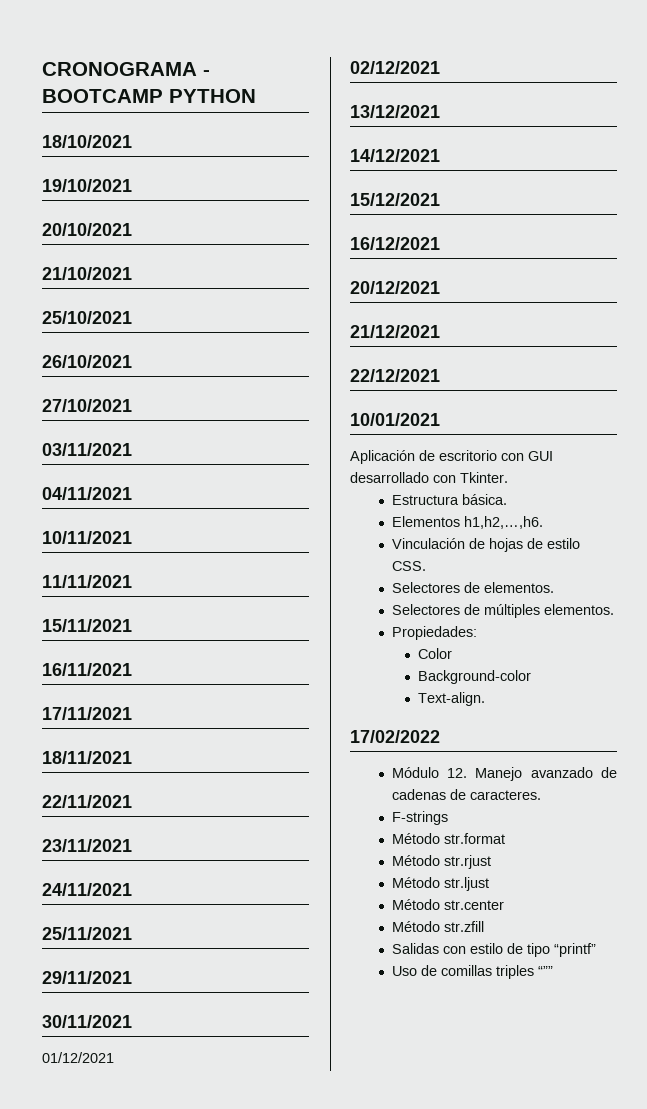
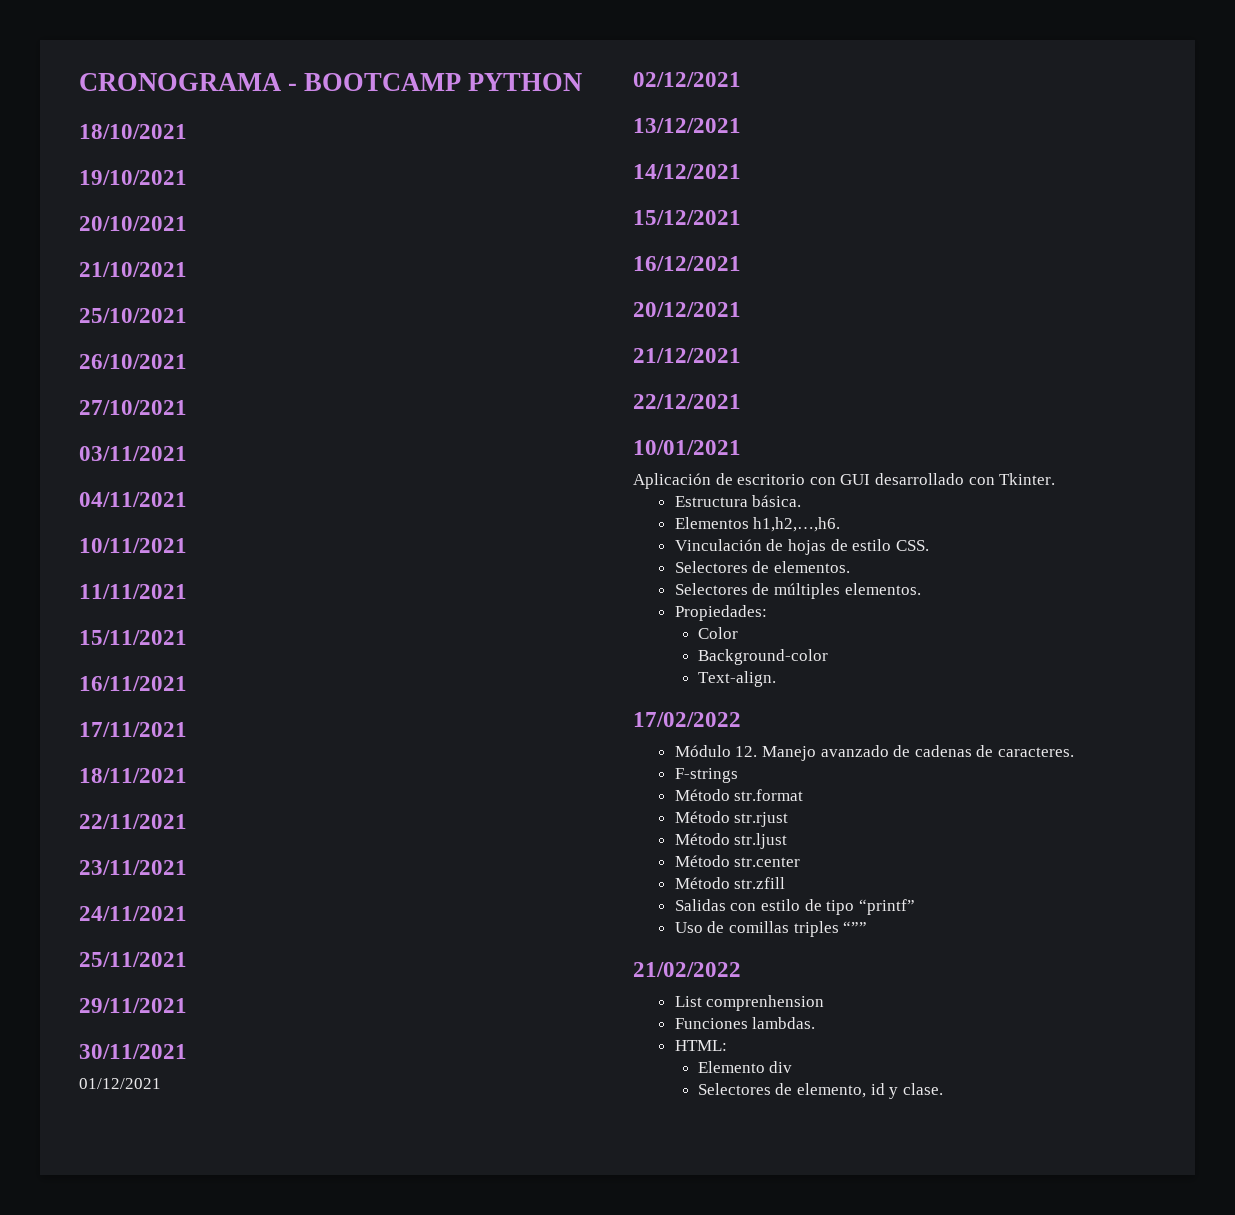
+ 21/02/2022
+ List comprenhension
+ Funciones lambdas.
+ HTML:
+ Elemento div
+ Selectores de elemento, id y clase.

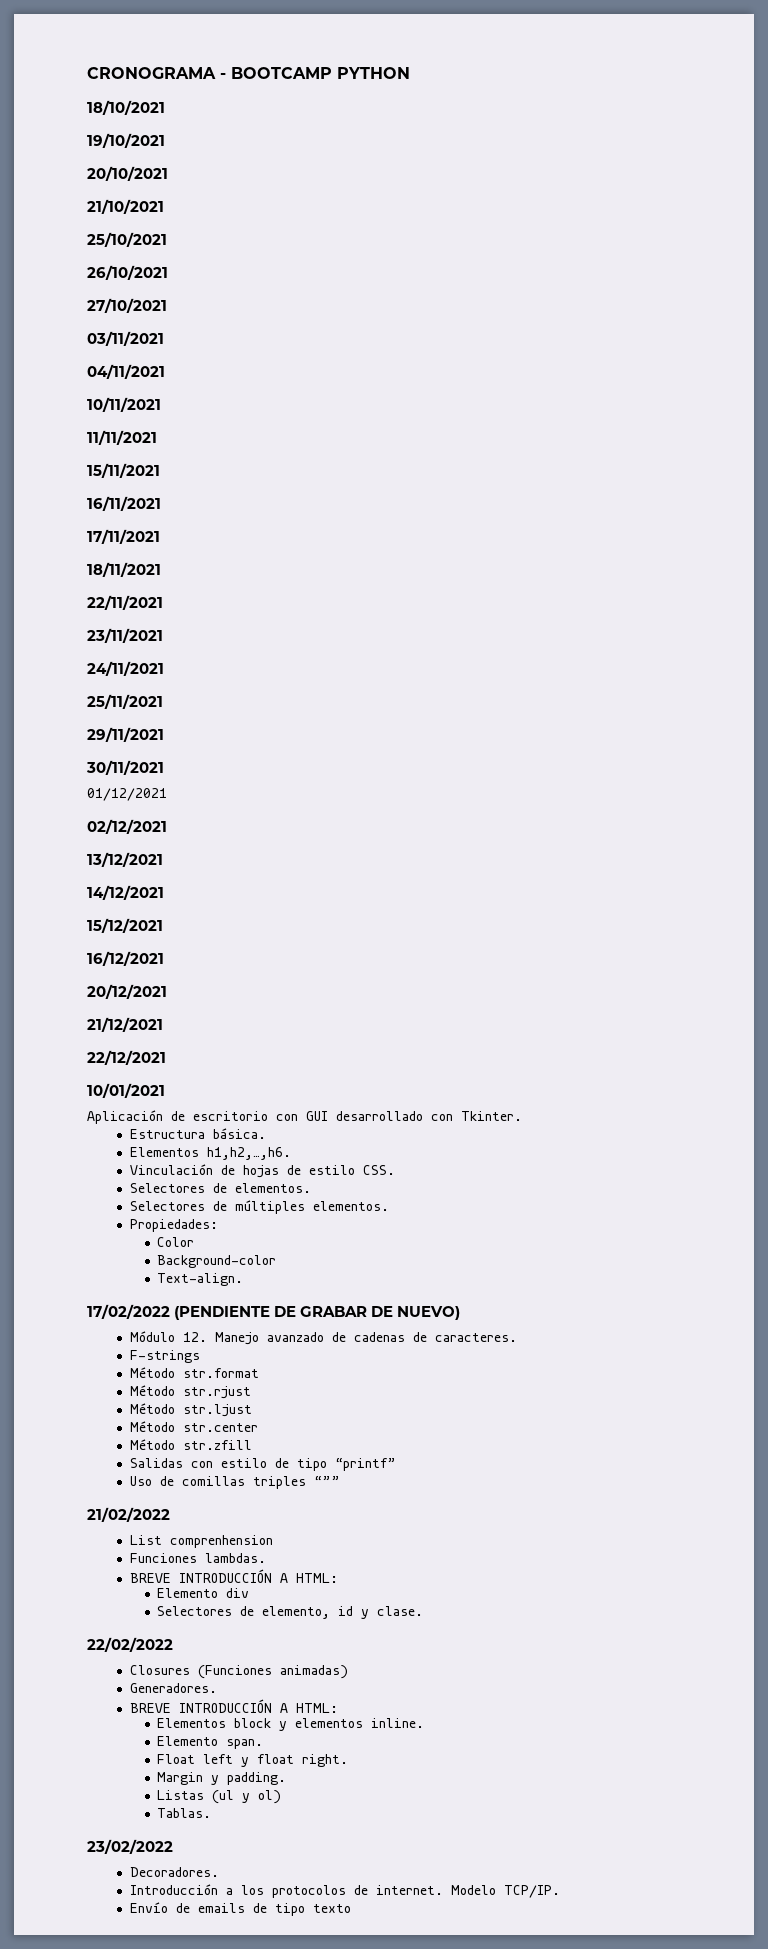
- 17/02/2022
+ 17/02/2022 (PENDIENTE DE GRABAR DE NUEVO)
  Funciones lambdas.
- HTML:
+ BREVE INTRODUCCIÓN A HTML:
+ 22/02/2022
+ Closures (Funciones animadas)
+ Generadores.
+ BREVE INTRODUCCIÓN A HTML:
+ Elementos block y elementos inline.
+ Elemento span.
+ Float left y float right.
+ Margin y padding.
+ Listas (ul y ol)
+ Tablas.
+ 23/02/2022
+ Decoradores.
+ Introducción a los protocolos de internet. Modelo TCP/IP.
+ Envío de emails de tipo texto

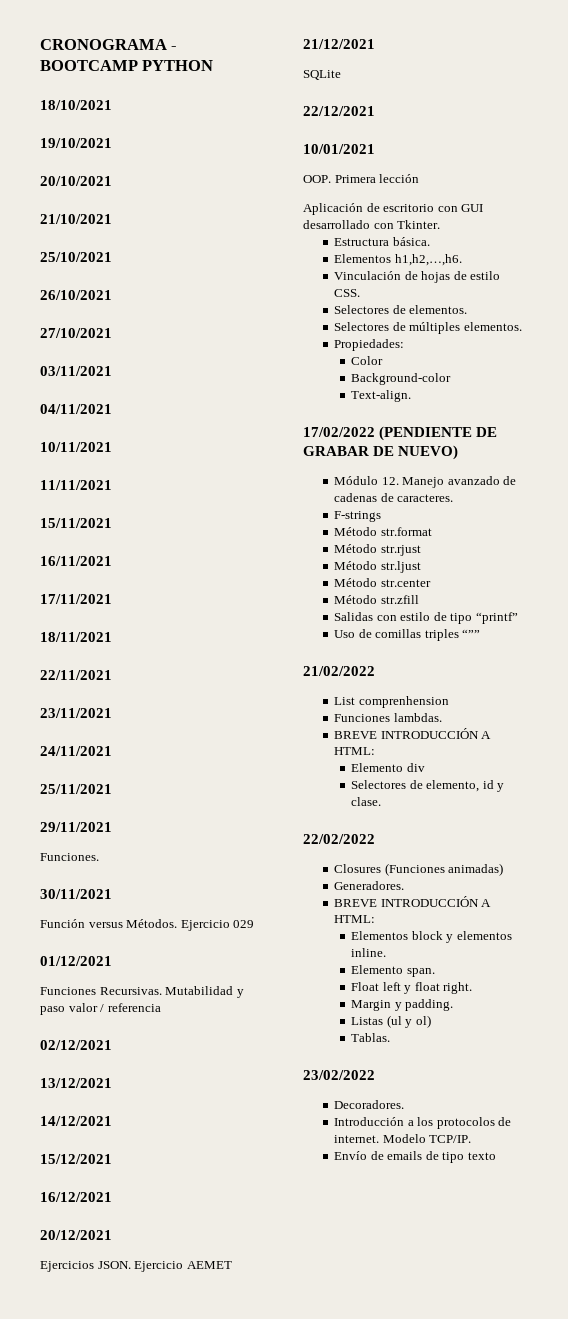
+ Funciones.
+ Función versus Métodos. Ejercicio 029
  01/12/2021
+ Funciones Recursivas. Mutabilidad y paso valor / referencia
+ Ejercicios JSON. Ejercicio AEMET
+ SQLite
+ OOP. Primera lección

